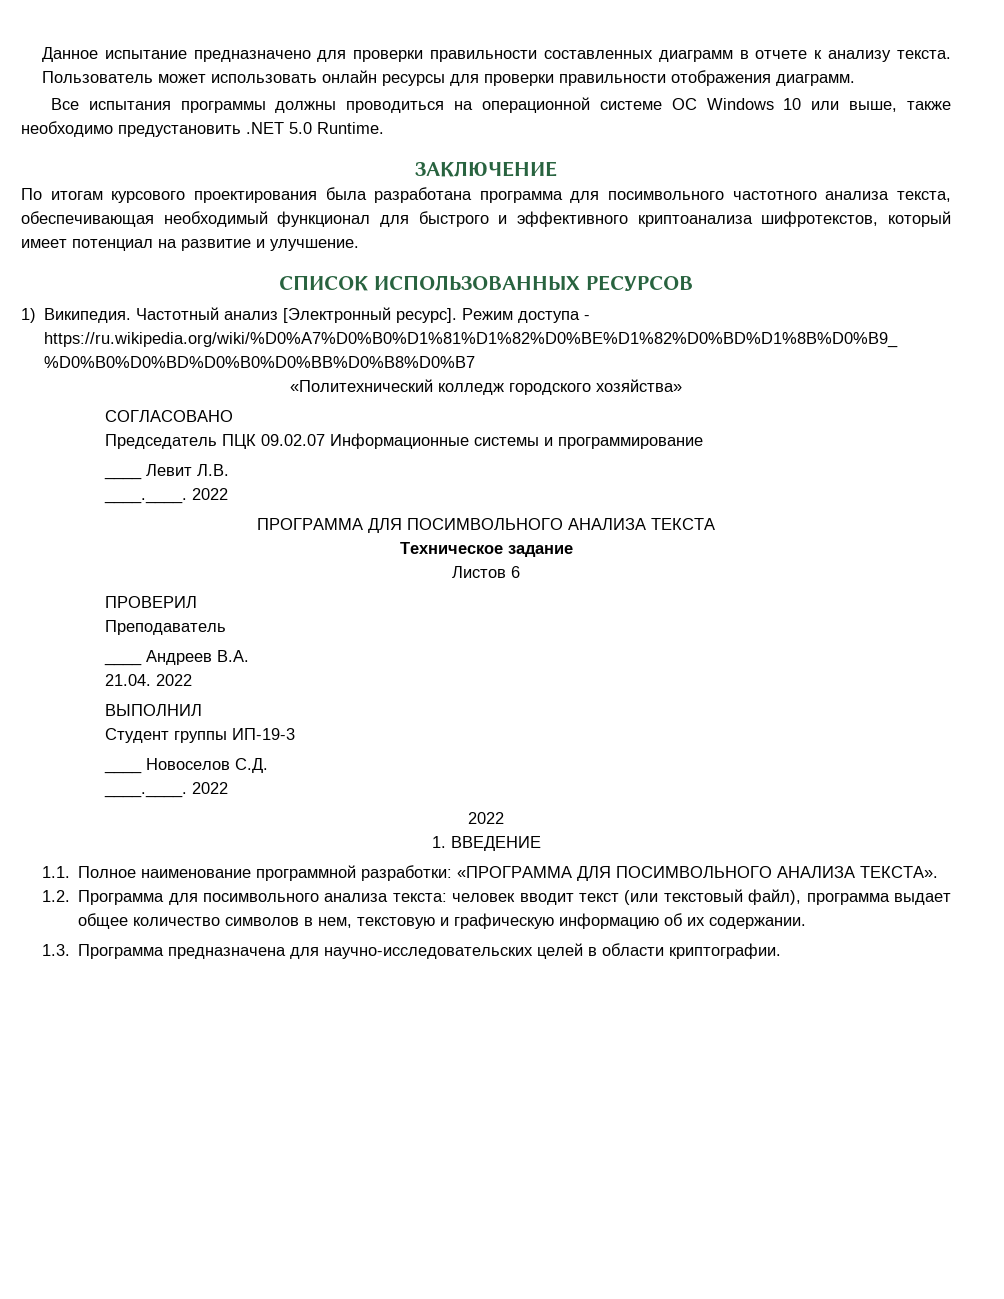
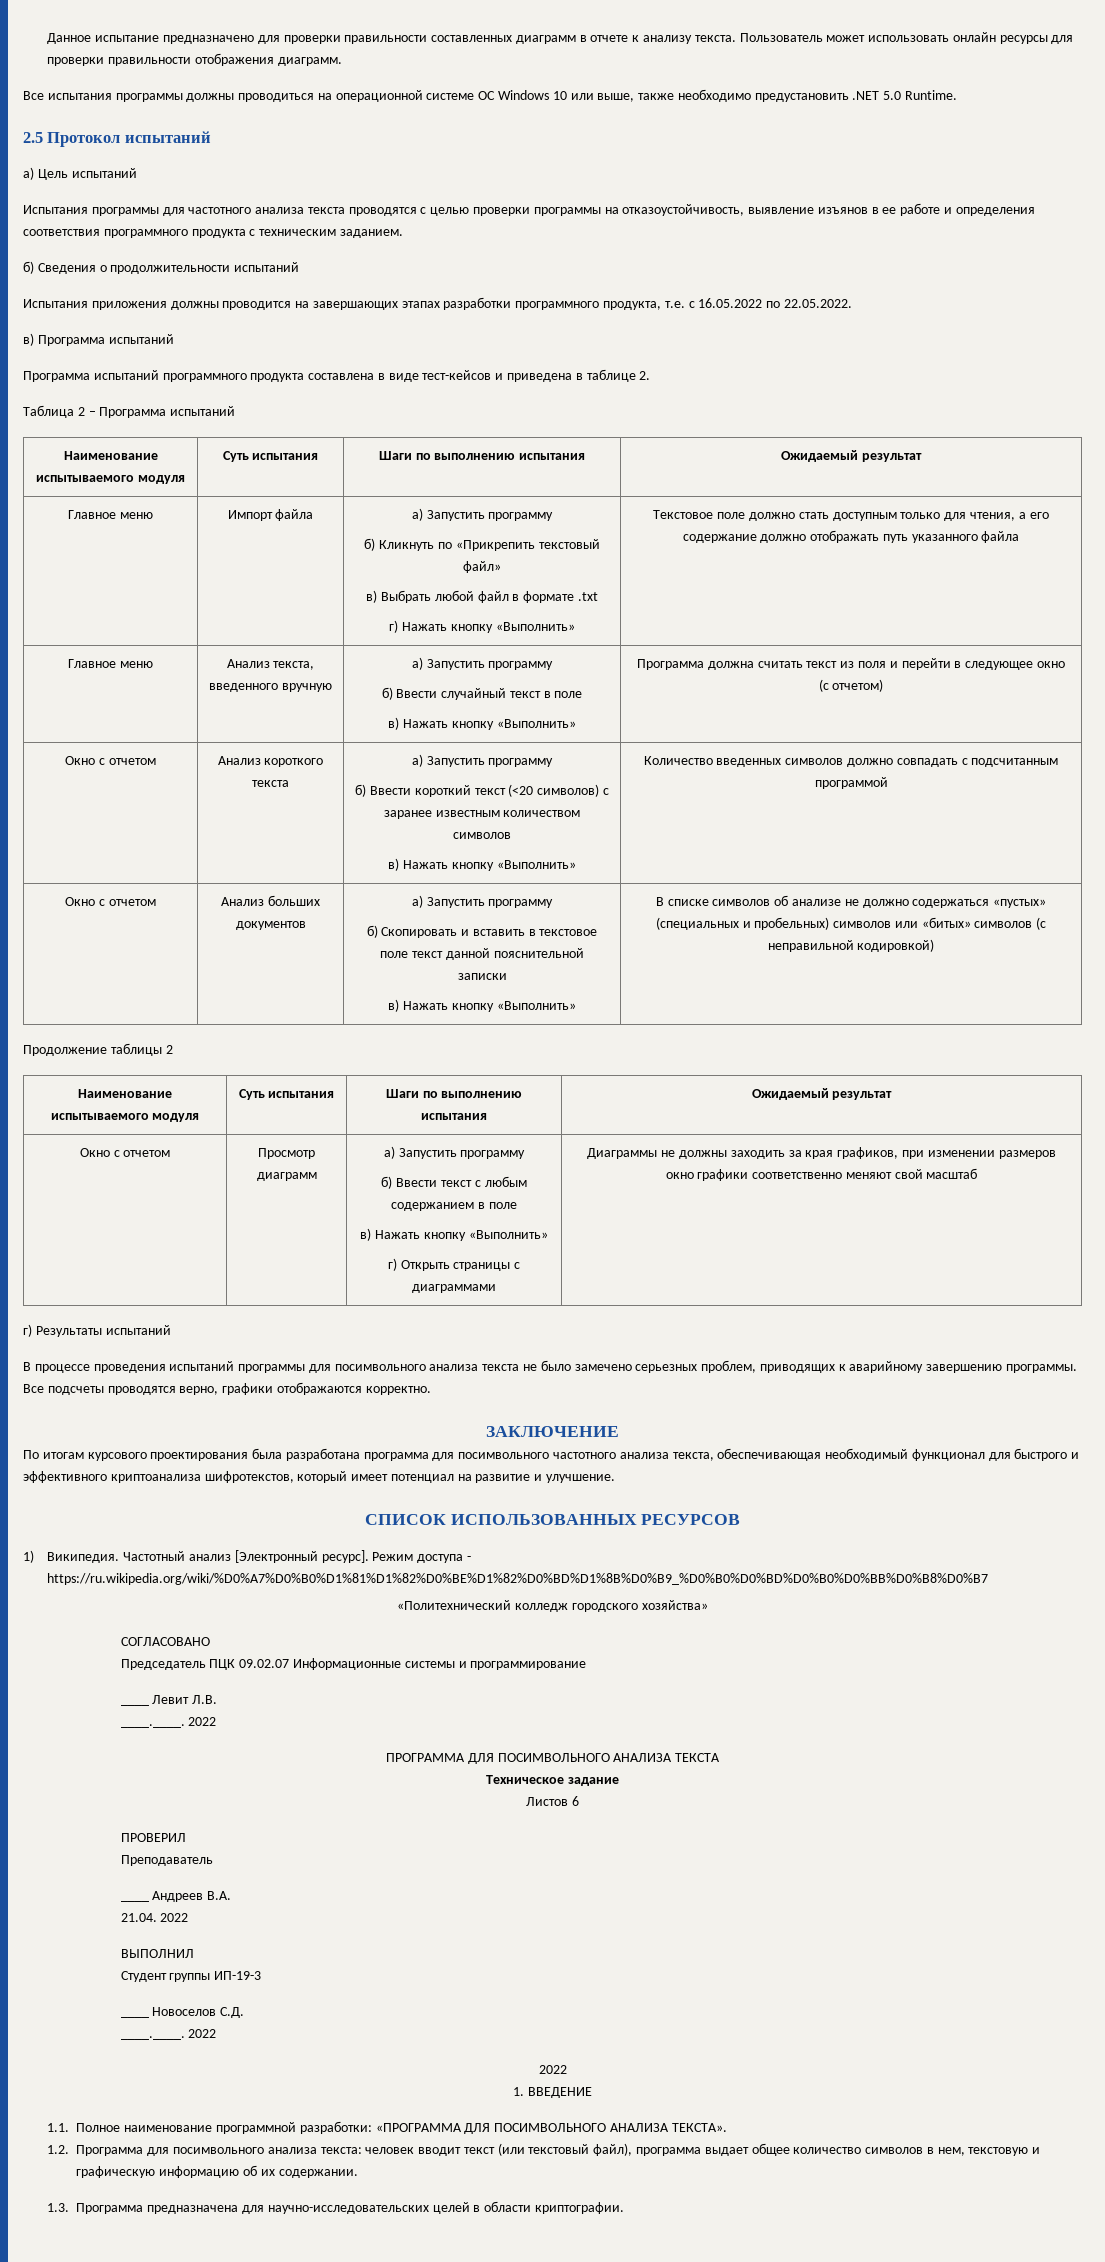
+ 2.5 Протокол испытаний
+ а) Цель испытаний
+ Испытания программы для частотного анализа текста проводятся с целью проверки программы на отказоустойчивость, выявление изъянов в ее работе и определения соответствия программного продукта с техническим заданием.
+ б) Сведения о продолжительности испытаний
+ Испытания приложения должны проводится на завершающих этапах разработки программного продукта, т.е. с 16.05.2022 по 22.05.2022.
+ в) Программа испытаний
+ Программа испытаний программного продукта составлена в виде тест-кейсов и приведена в таблице 2.
+ Таблица 2 – Программа испытаний
+ Наименование испытываемого модуля | Суть испытания | Шаги по выполнению испытания | Ожидаемый результат
+ Главное меню | Импорт файла | а) Запустить программу
+ б) Кликнуть по «Прикрепить текстовый файл»
+ в) Выбрать любой файл в формате .txt
+ г) Нажать кнопку «Выполнить» | Текстовое поле должно стать доступным только для чтения, а его содержание должно отображать путь указанного файла
+ Главное меню | Анализ текста, введенного вручную | а) Запустить программу
+ б) Ввести случайный текст в поле
+ в) Нажать кнопку «Выполнить» | Программа должна считать текст из поля и перейти в следующее окно (с отчетом)
+ Окно с отчетом | Анализ короткого текста | а) Запустить программу
+ б) Ввести короткий текст (<20 символов) с заранее известным количеством символов
+ в) Нажать кнопку «Выполнить» | Количество введенных символов должно совпадать с подсчитанным программой
+ Окно с отчетом | Анализ больших документов | а) Запустить программу
+ б) Скопировать и вставить в текстовое поле текст данной пояснительной записки
+ в) Нажать кнопку «Выполнить» | В списке символов об анализе не должно содержаться «пустых» (специальных и пробельных) символов или «битых» символов (с неправильной кодировкой)
+ Продолжение таблицы 2
+ Наименование испытываемого модуля | Суть испытания | Шаги по выполнению испытания | Ожидаемый результат
+ Окно с отчетом | Просмотр диаграмм | а) Запустить программу
+ б) Ввести текст с любым содержанием в поле
+ в) Нажать кнопку «Выполнить»
+ г) Открыть страницы с диаграммами | Диаграммы не должны заходить за края графиков, при изменении размеров окно графики соответственно меняют свой масштаб
+ г) Результаты испытаний
+ В процессе проведения испытаний программы для посимвольного анализа текста не было замечено серьезных проблем, приводящих к аварийному завершению программы. Все подсчеты проводятся верно, графики отображаются корректно.

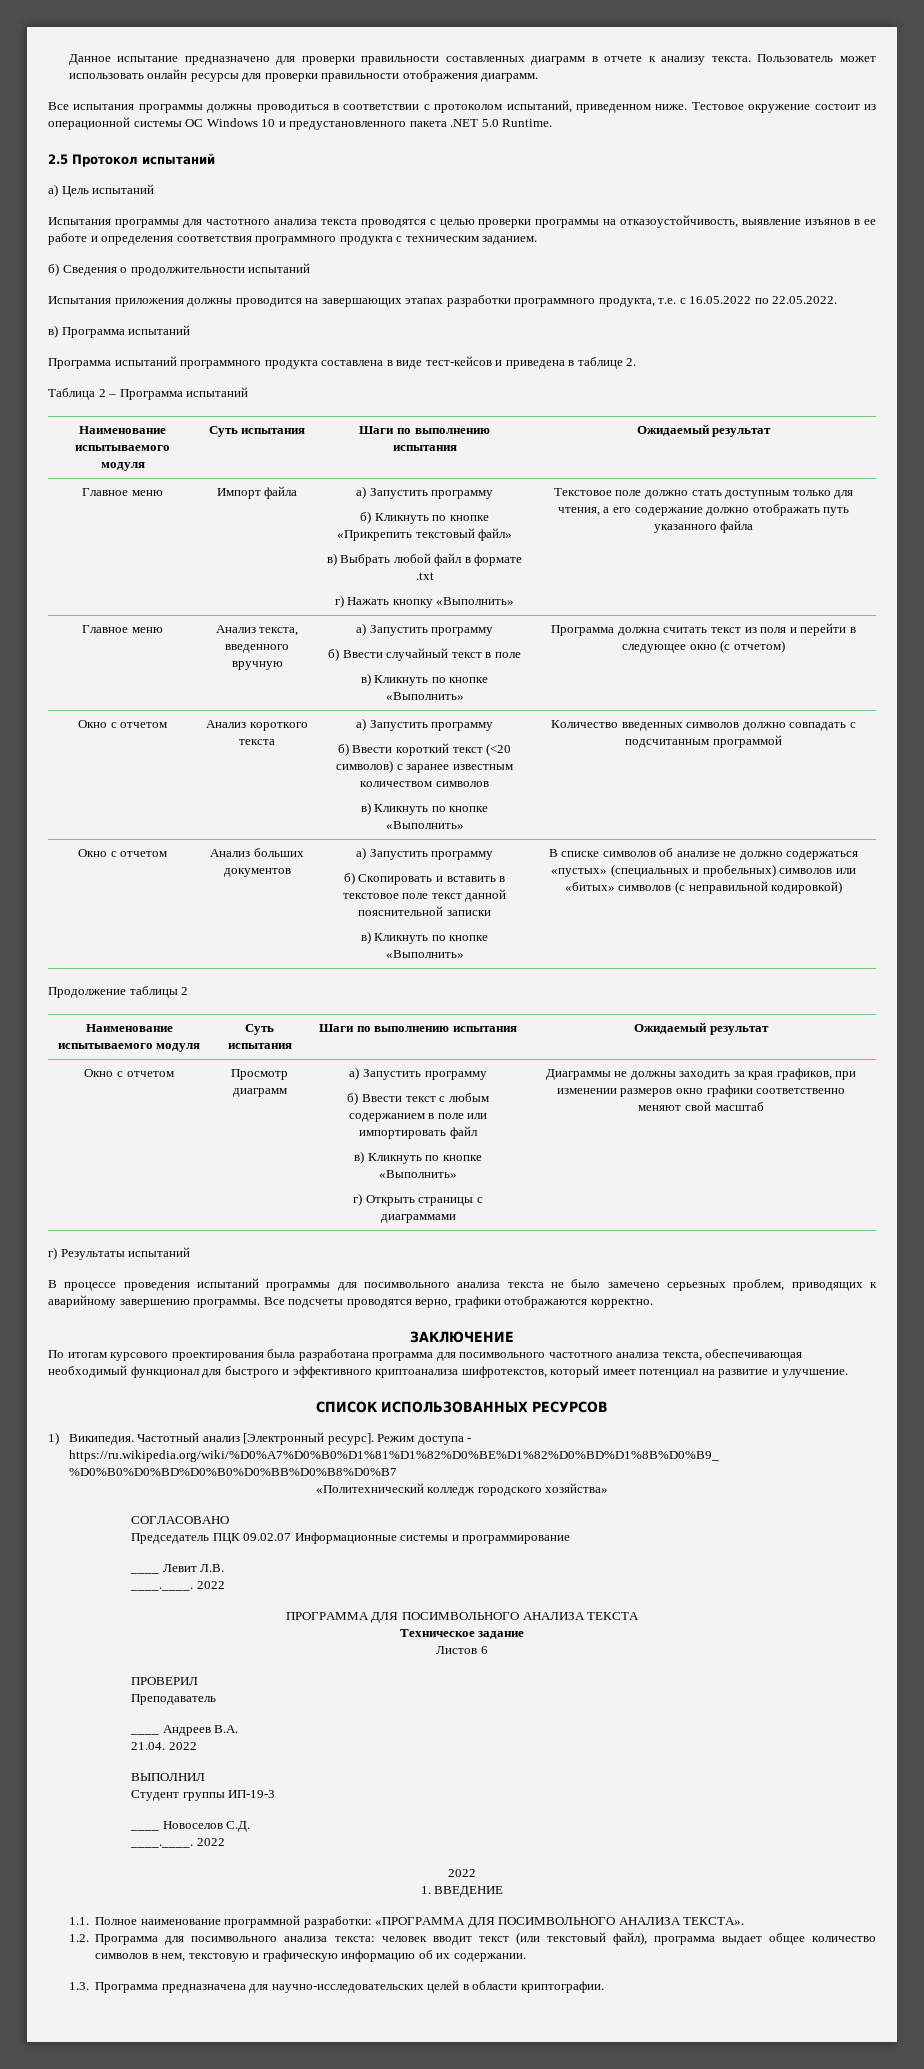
- Все испытания программы должны проводиться на операционной системе ОС Windows 10 или выше, также необходимо предустановить .NET 5.0 Runtime.
+ Все испытания программы должны проводиться в соответствии с протоколом испытаний, приведенном ниже. Тестовое окружение состоит из операционной системы ОС Windows 10 и предустановленного пакета .NET 5.0 Runtime.
- б) Кликнуть по «Прикрепить текстовый файл»
+ б) Кликнуть по кнопке «Прикрепить текстовый файл»
  Главное меню | Анализ текста, введенного вручную | а) Запустить программу
  б) Ввести случайный текст в поле
- в) Нажать кнопку «Выполнить» | Программа должна считать текст из поля и перейти в следующее окно (с отчетом)
+ в) Кликнуть по кнопке «Выполнить» | Программа должна считать текст из поля и перейти в следующее окно (с отчетом)
  Окно с отчетом | Анализ короткого текста | а) Запустить программу
  б) Ввести короткий текст (<20 символов) с заранее известным количеством символов
- в) Нажать кнопку «Выполнить» | Количество введенных символов должно совпадать с подсчитанным программой
+ в) Кликнуть по кнопке «Выполнить» | Количество введенных символов должно совпадать с подсчитанным программой
  б) Скопировать и вставить в текстовое поле текст данной пояснительной записки
- в) Нажать кнопку «Выполнить»
+ в) Кликнуть по кнопке «Выполнить»
- б) Ввести текст с любым содержанием в поле
- в) Нажать кнопку «Выполнить»
+ б) Ввести текст с любым содержанием в поле или импортировать файл
+ в) Кликнуть по кнопке «Выполнить»

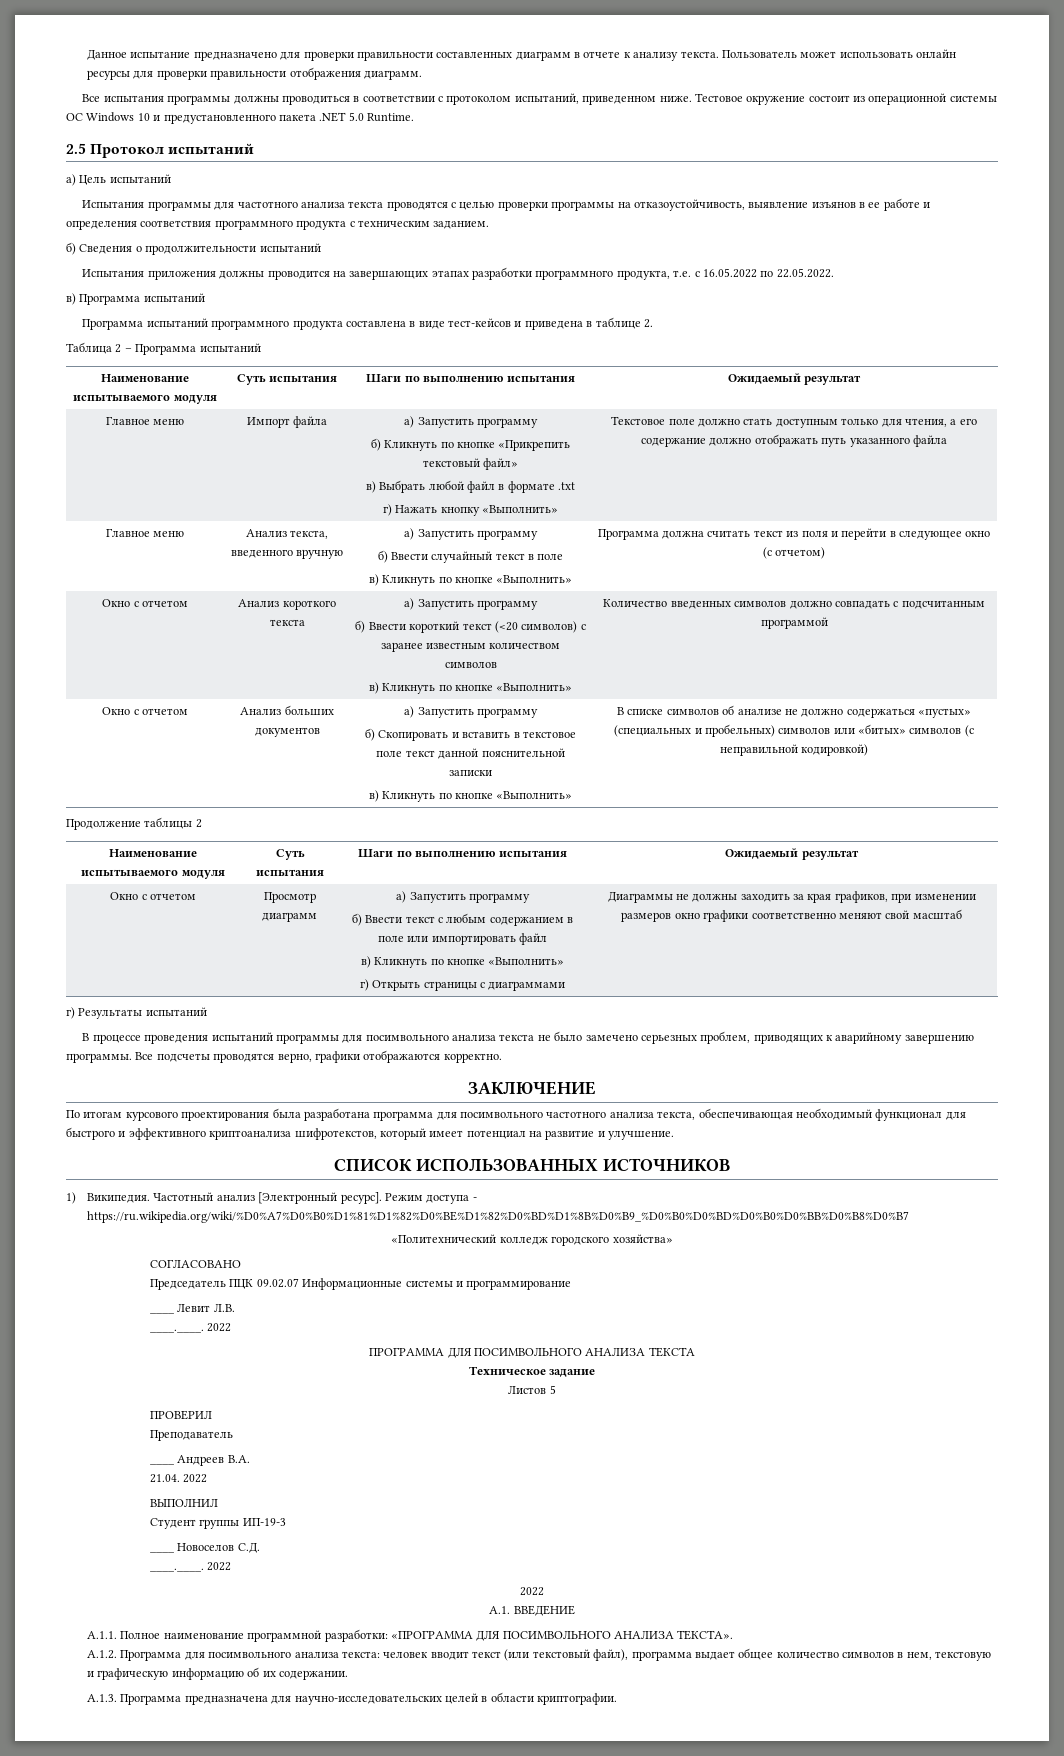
- СПИСОК ИСПОЛЬЗОВАННЫХ РЕСУРСОВ
+ СПИСОК ИСПОЛЬЗОВАННЫХ ИСТОЧНИКОВ
- Листов 6
+ Листов 5
- 1. ВВЕДЕНИЕ
+ А.1. ВВЕДЕНИЕ
- 1.1. Полное наименование программной разработки: «ПРОГРАММА ДЛЯ ПОСИМВОЛЬНОГО АНАЛИЗА ТЕКСТА».
+ А.1.1. Полное наименование программной разработки: «ПРОГРАММА ДЛЯ ПОСИМВОЛЬНОГО АНАЛИЗА ТЕКСТА».
- 1.2. Программа для посимвольного анализа текста: человек вводит текст (или текстовый файл), программа выдает общее количество символов в нем, текстовую и графическую информацию об их содержании.
+ А.1.2. Программа для посимвольного анализа текста: человек вводит текст (или текстовый файл), программа выдает общее количество символов в нем, текстовую и графическую информацию об их содержании.
- 1.3. Программа предназначена для научно-исследовательских целей в области криптографии.
+ А.1.3. Программа предназначена для научно-исследовательских целей в области криптографии.

